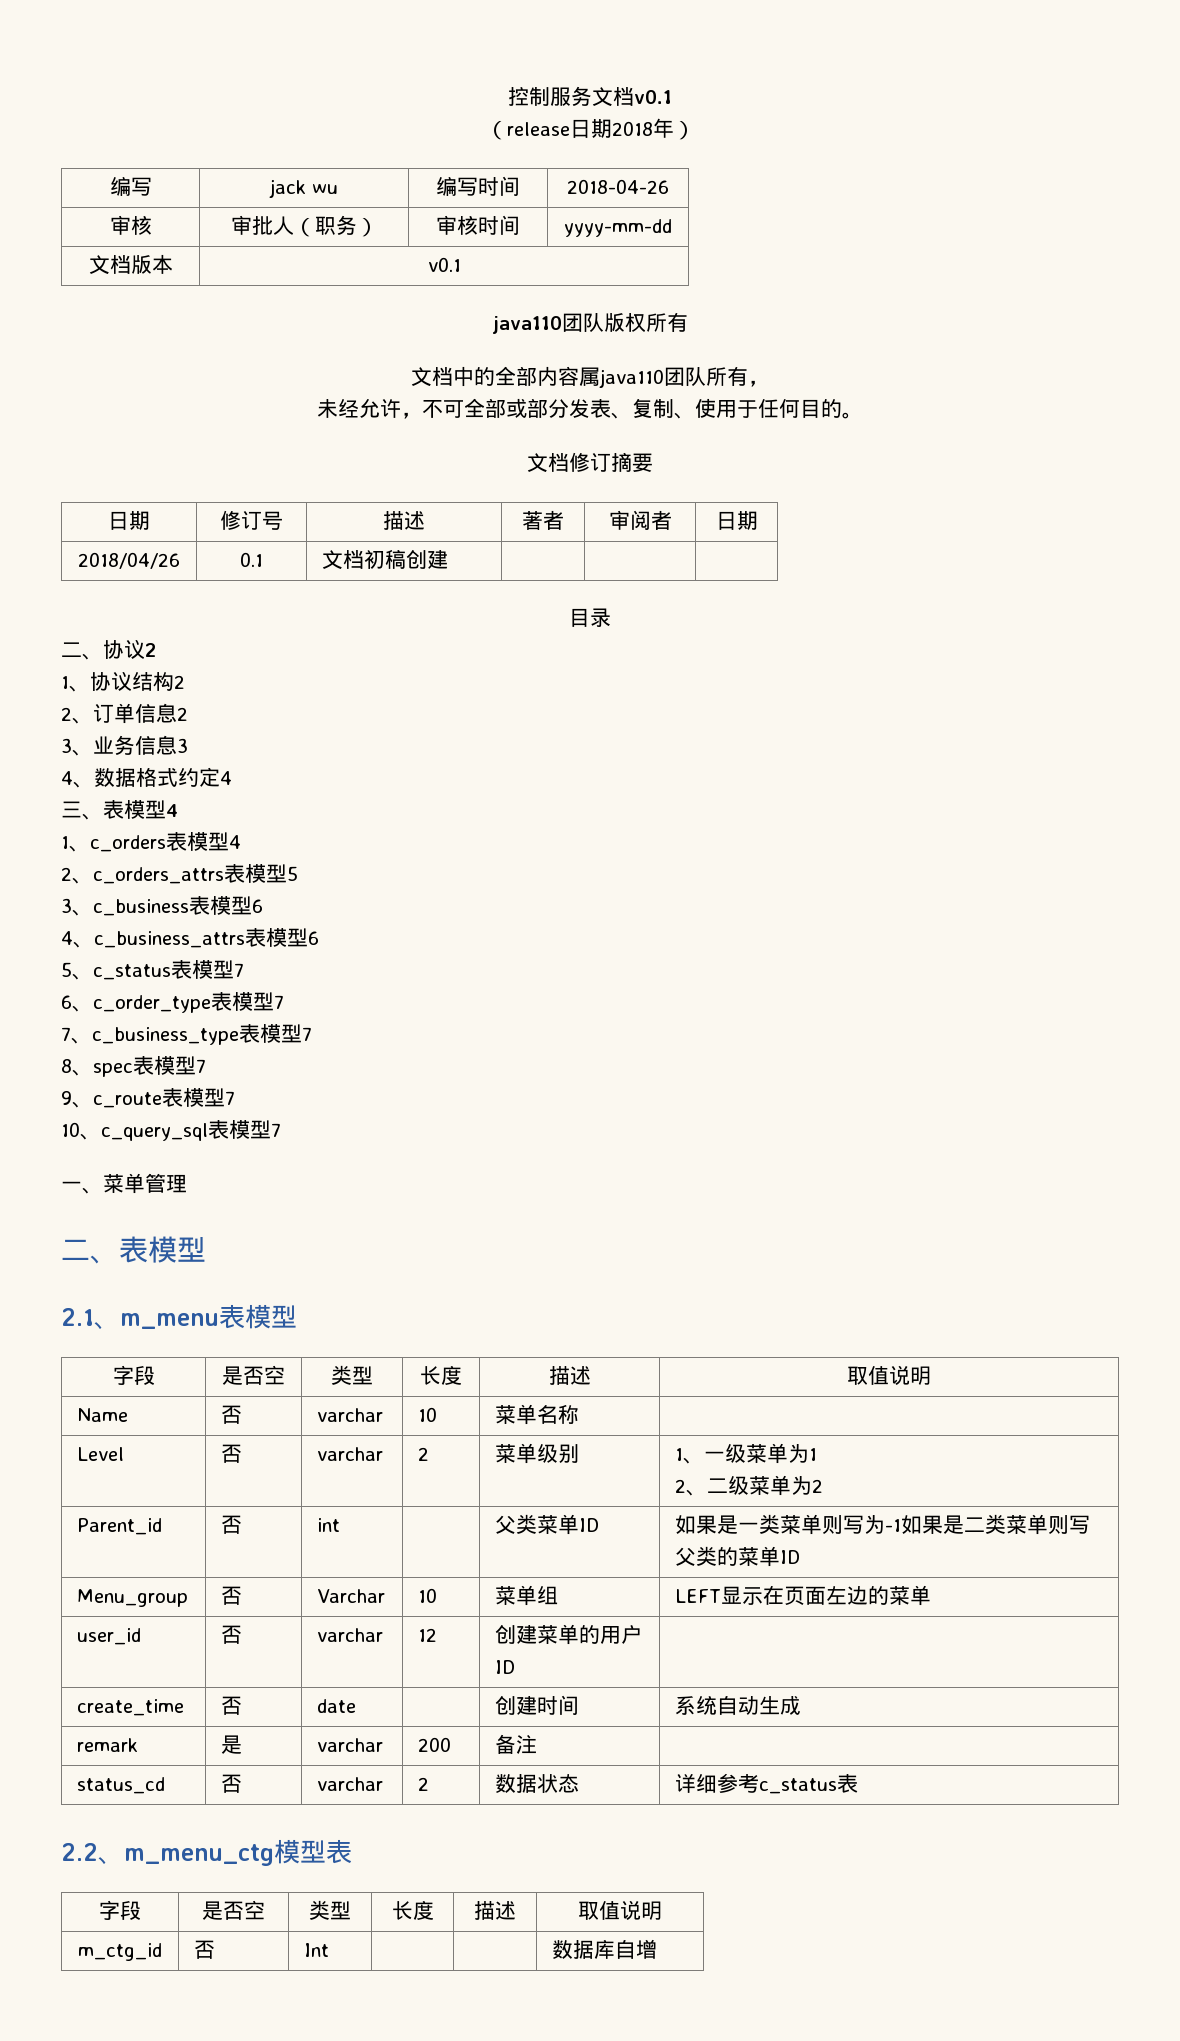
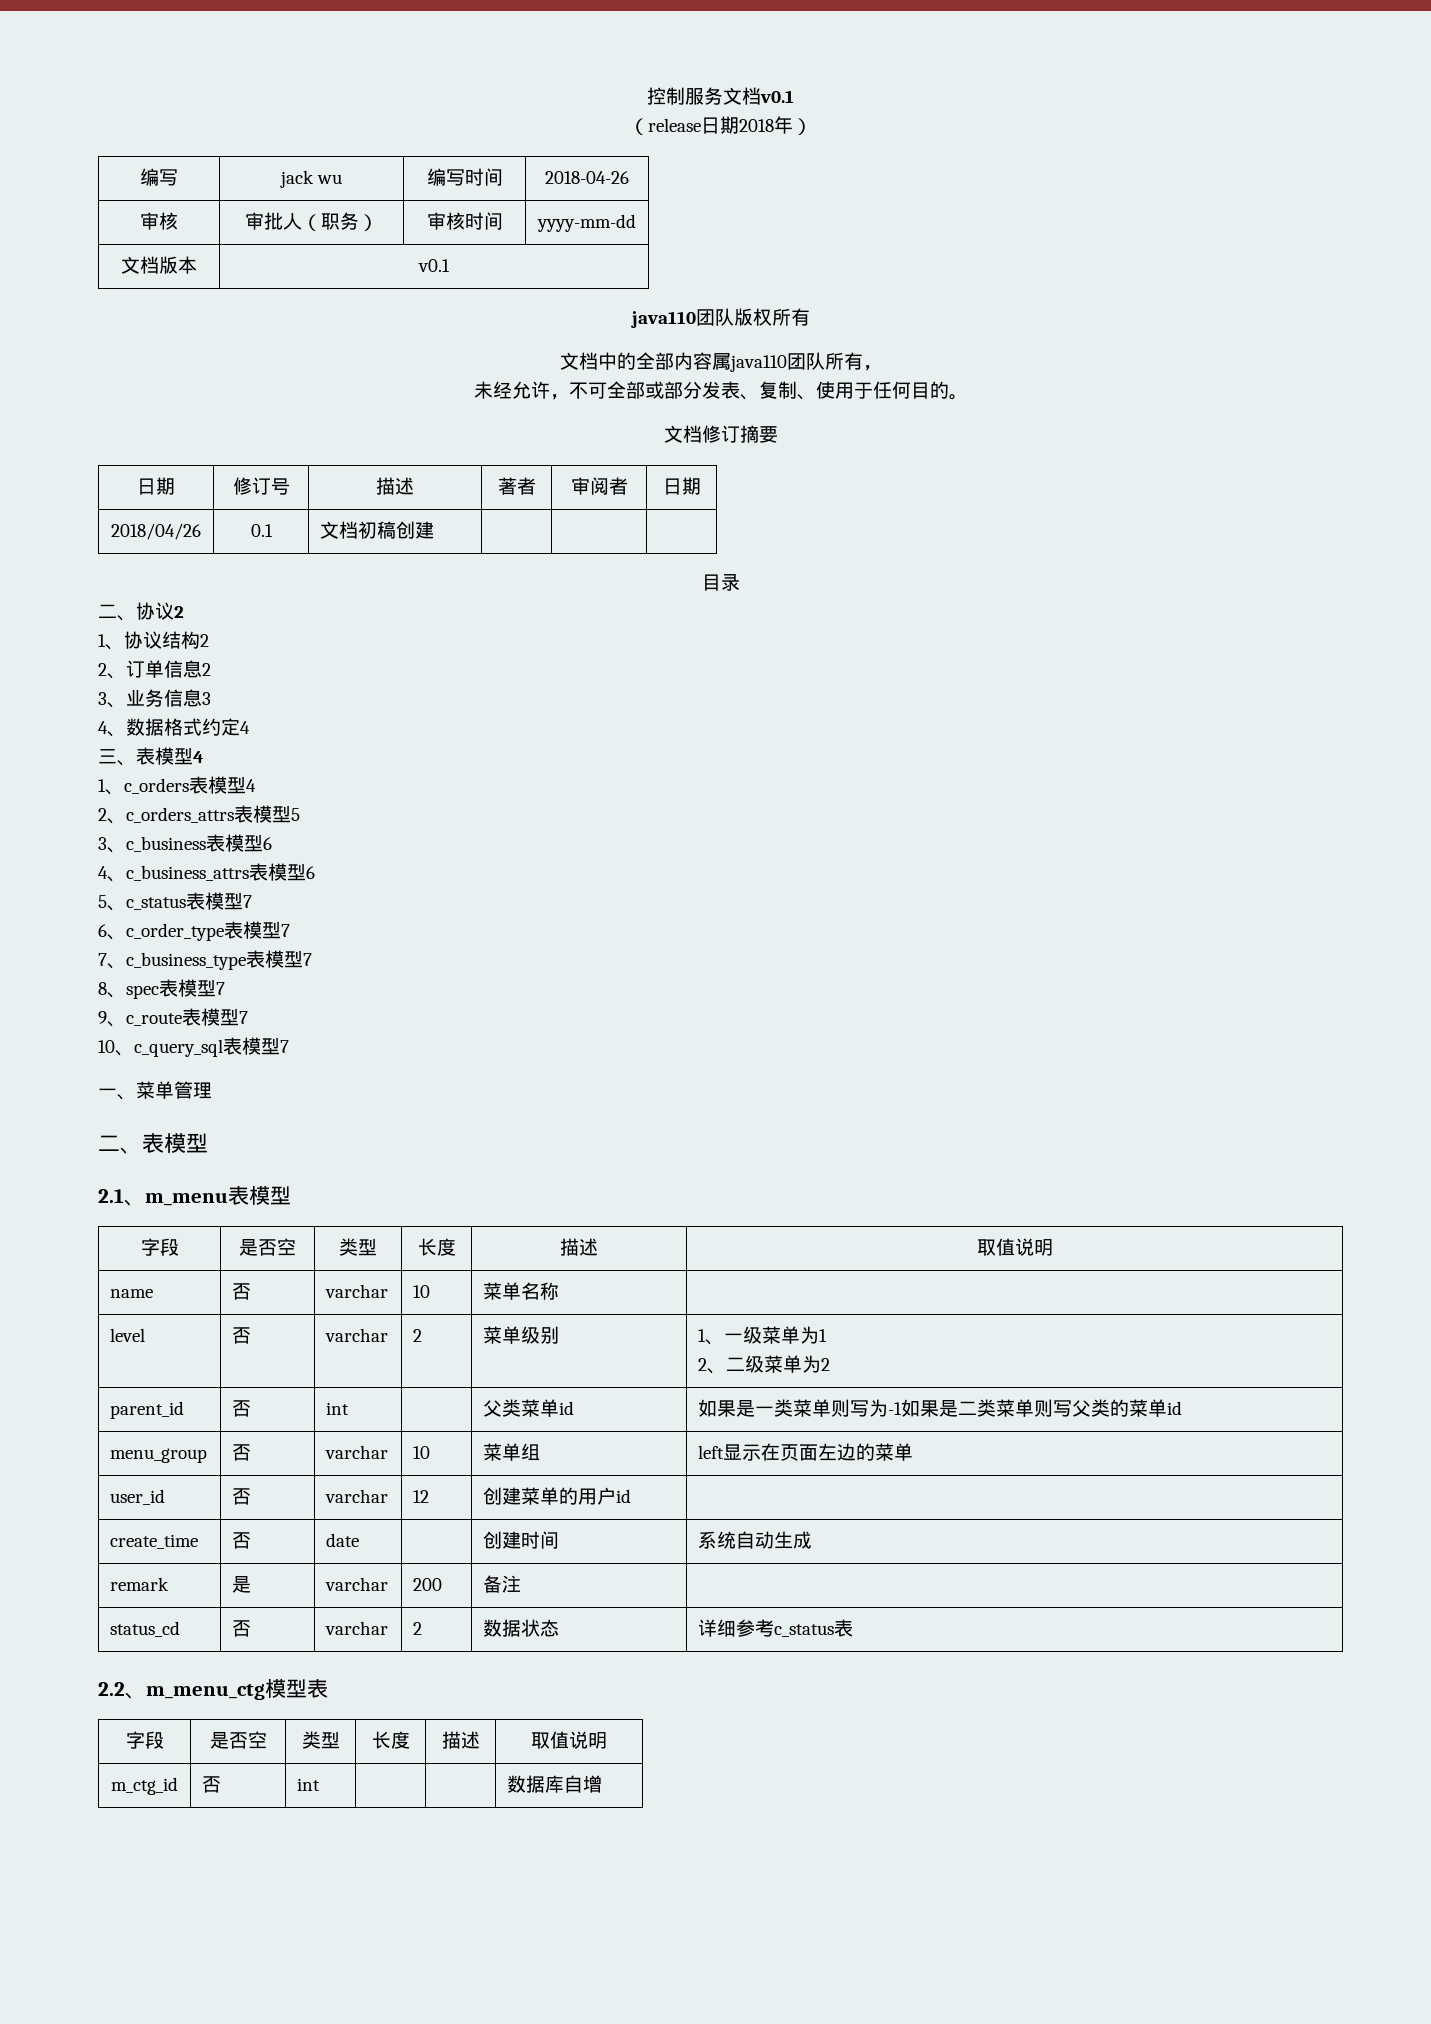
- Name | 否 | varchar | 10 | 菜单名称 |
+ name | 否 | varchar | 10 | 菜单名称 |
- Level | 否 | varchar | 2 | 菜单级别 | 1、一级菜单为1
+ level | 否 | varchar | 2 | 菜单级别 | 1、一级菜单为1
- Parent_id | 否 | int | | 父类菜单ID | 如果是一类菜单则写为-1如果是二类菜单则写父类的菜单ID
- Menu_group | 否 | Varchar | 10 | 菜单组 | LEFT显示在页面左边的菜单
+ parent_id | 否 | int | | 父类菜单id | 如果是一类菜单则写为-1如果是二类菜单则写父类的菜单id
+ menu_group | 否 | varchar | 10 | 菜单组 | left显示在页面左边的菜单
- user_id | 否 | varchar | 12 | 创建菜单的用户ID |
+ user_id | 否 | varchar | 12 | 创建菜单的用户id |
- m_ctg_id | 否 | Int | | | 数据库自增
+ m_ctg_id | 否 | int | | | 数据库自增

